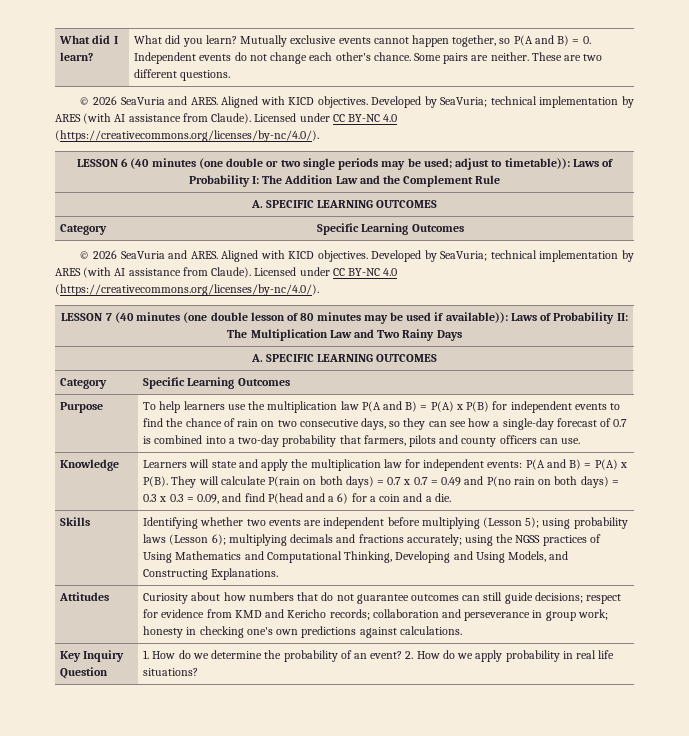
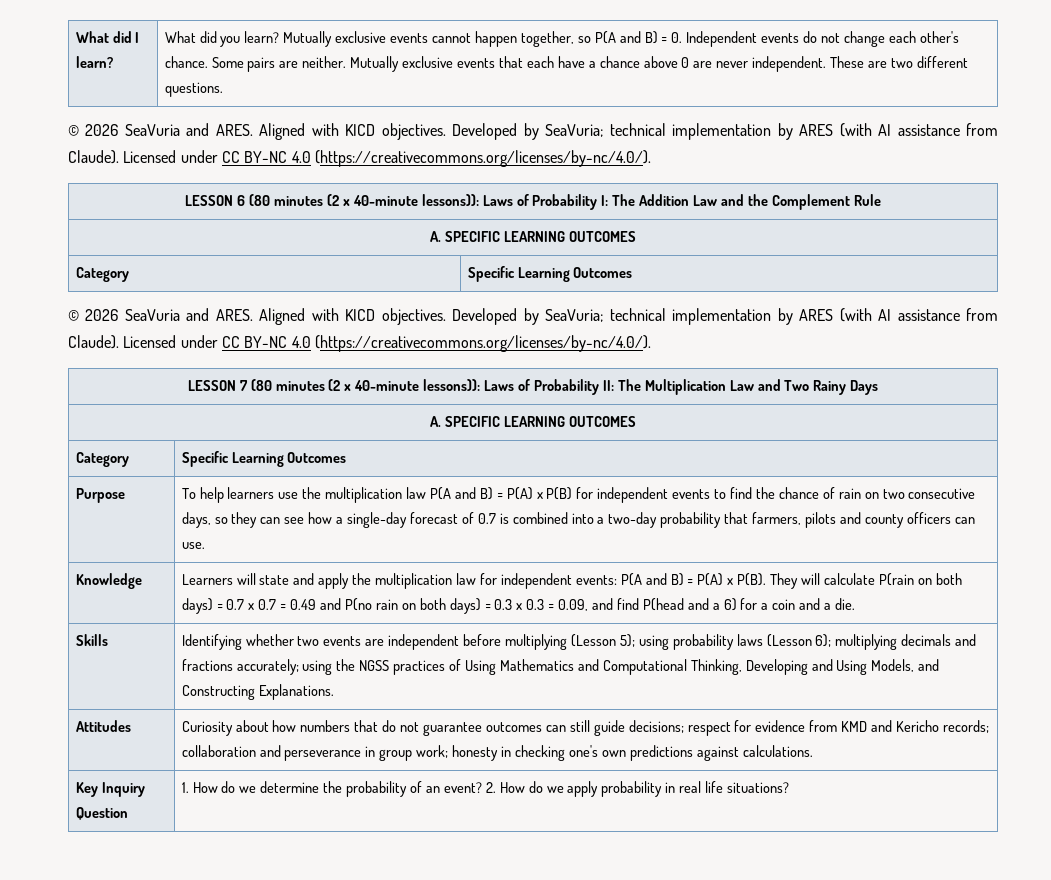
+ Mutually exclusive events that each have a chance above 0 are never independent.
- LESSON 6 (40 minutes (one double or two single periods may be used; adjust to timetable)): Laws of Probability I: The Addition Law and the Complement Rule
+ LESSON 6 (80 minutes (2 x 40-minute lessons)): Laws of Probability I: The Addition Law and the Complement Rule
- LESSON 7 (40 minutes (one double lesson of 80 minutes may be used if available)): Laws of Probability II: The Multiplication Law and Two Rainy Days
+ LESSON 7 (80 minutes (2 x 40-minute lessons)): Laws of Probability II: The Multiplication Law and Two Rainy Days

